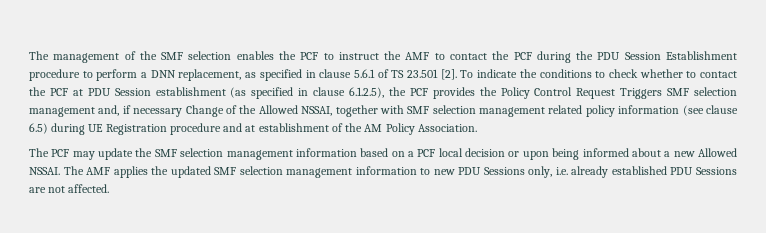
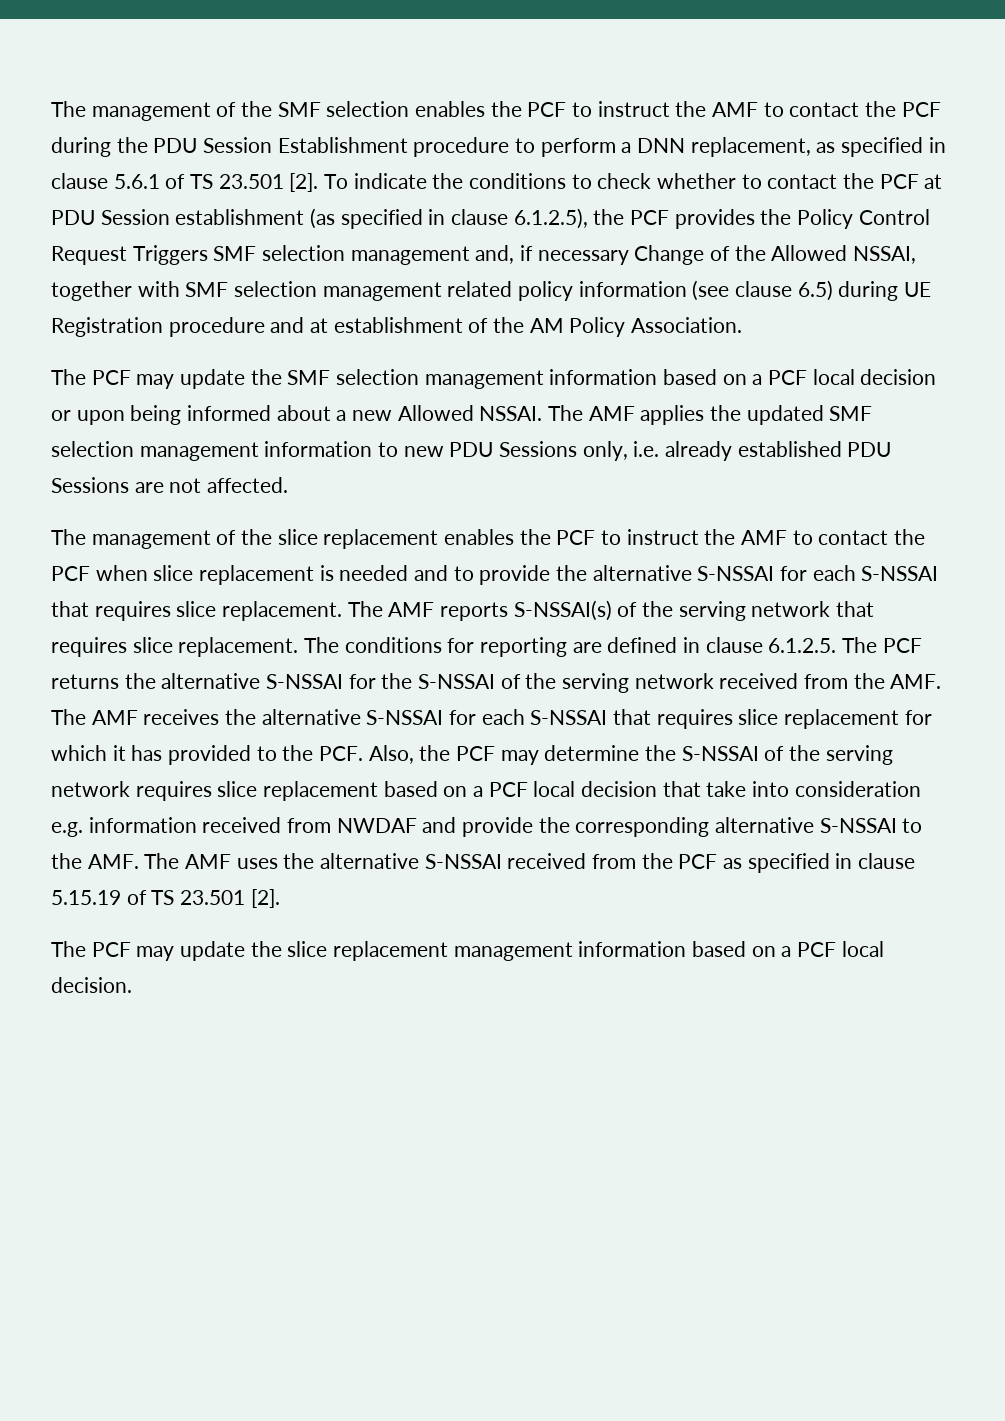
+ The management of the slice replacement enables the PCF to instruct the AMF to contact the PCF when slice replacement is needed and to provide the alternative S-NSSAI for each S-NSSAI that requires slice replacement. The AMF reports S-NSSAI(s) of the serving network that requires slice replacement. The conditions for reporting are defined in clause 6.1.2.5. The PCF returns the alternative S-NSSAI for the S-NSSAI of the serving network received from the AMF. The AMF receives the alternative S-NSSAI for each S-NSSAI that requires slice replacement for which it has provided to the PCF. Also, the PCF may determine the S-NSSAI of the serving network requires slice replacement based on a PCF local decision that take into consideration e.g. information received from NWDAF and provide the corresponding alternative S-NSSAI to the AMF. The AMF uses the alternative S-NSSAI received from the PCF as specified in clause 5.15.19 of TS 23.501 [2].
+ The PCF may update the slice replacement management information based on a PCF local decision.

